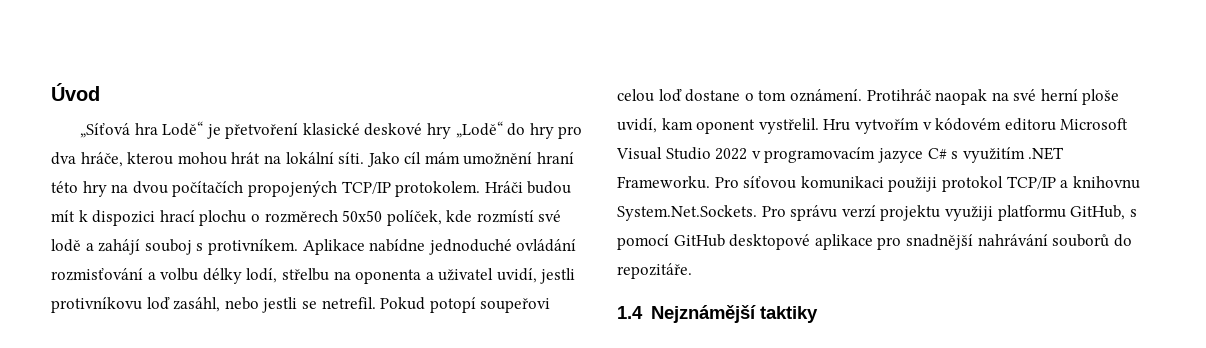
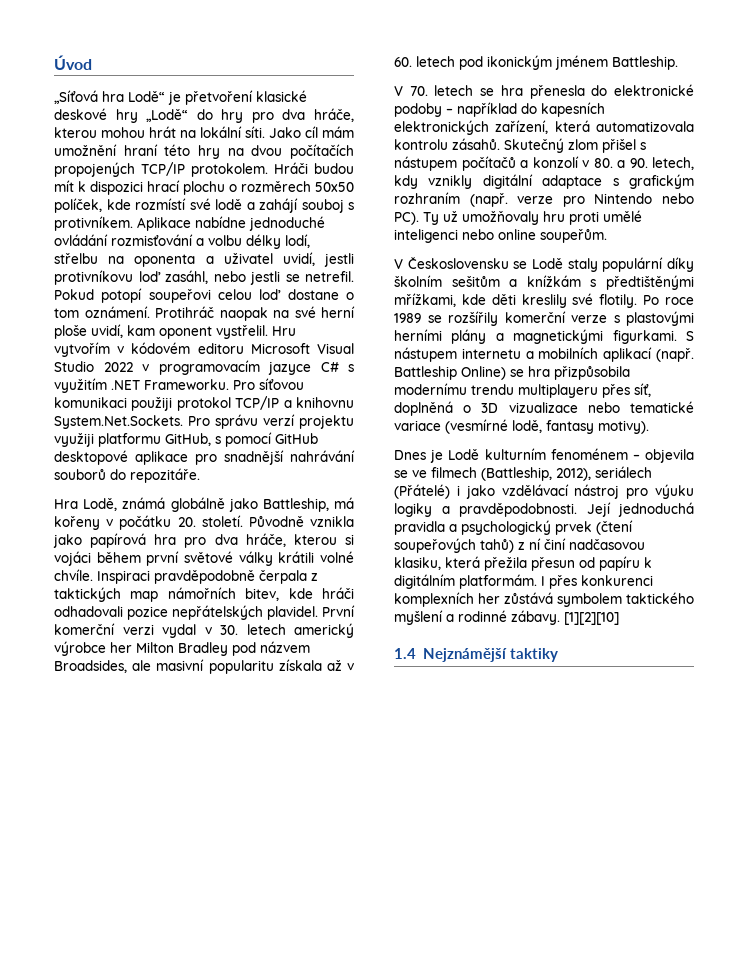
+ Hra Lodě, známá globálně jako Battleship, má kořeny v počátku 20. století. Původně vznikla jako papírová hra pro dva hráče, kterou si vojáci během první světové války krátili volné chvíle. Inspiraci pravděpodobně čerpala z taktických map námořních bitev, kde hráči odhadovali pozice nepřátelských plavidel. První komerční verzi vydal v 30. letech americký výrobce her Milton Bradley pod názvem Broadsides, ale masivní popularitu získala až v 60. letech pod ikonickým jménem Battleship.
+ V 70. letech se hra přenesla do elektronické podoby – například do kapesních elektronických zařízení, která automatizovala kontrolu zásahů. Skutečný zlom přišel s nástupem počítačů a konzolí v 80. a 90. letech, kdy vznikly digitální adaptace s grafickým rozhraním (např. verze pro Nintendo nebo PC). Ty už umožňovaly hru proti umělé inteligenci nebo online soupeřům.
+ V Československu se Lodě staly populární díky školním sešitům a knížkám s předtištěnými mřížkami, kde děti kreslily své flotily. Po roce 1989 se rozšířily komerční verze s plastovými herními plány a magnetickými figurkami. S nástupem internetu a mobilních aplikací (např. Battleship Online) se hra přizpůsobila modernímu trendu multiplayeru přes síť, doplněná o 3D vizualizace nebo tematické variace (vesmírné lodě, fantasy motivy).
+ Dnes je Lodě kulturním fenoménem – objevila se ve filmech (Battleship, 2012), seriálech (Přátelé) i jako vzdělávací nástroj pro výuku logiky a pravděpodobnosti. Její jednoduchá pravidla a psychologický prvek (čtení soupeřových tahů) z ní činí nadčasovou klasiku, která přežila přesun od papíru k digitálním platformám. I přes konkurenci komplexních her zůstává symbolem taktického myšlení a rodinné zábavy. [1][2][10]

